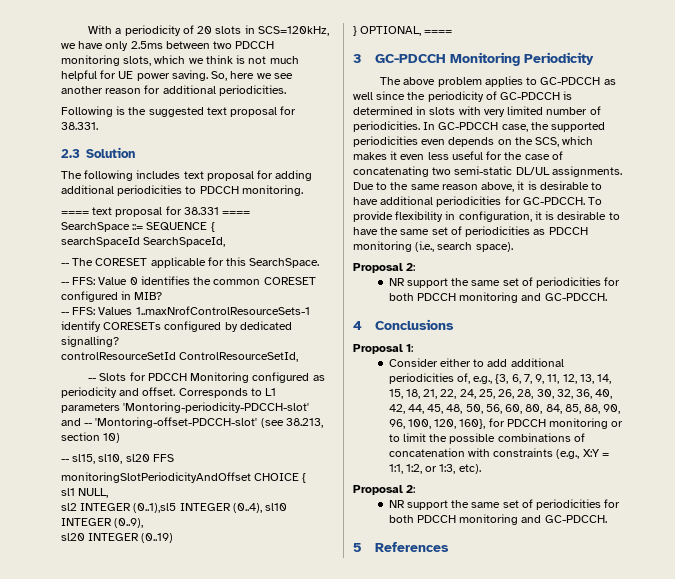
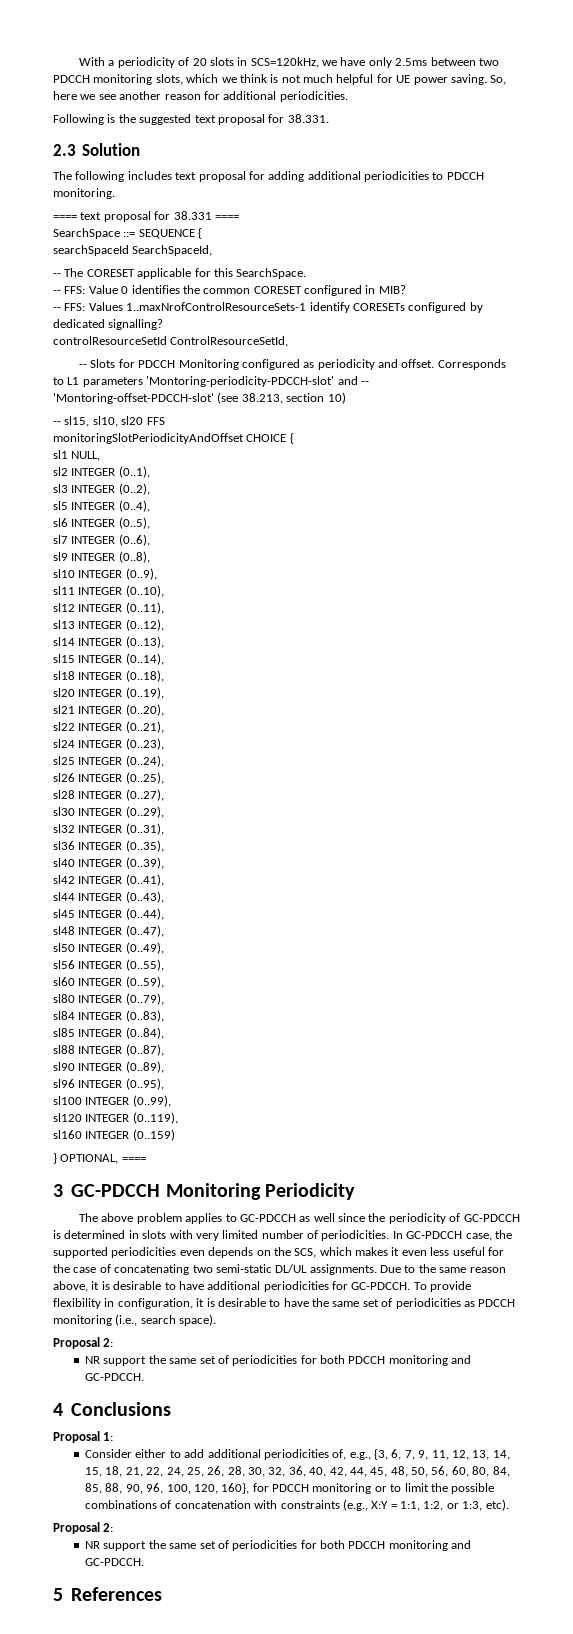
- sl2 INTEGER (0..1),sl5 INTEGER (0..4), sl10 INTEGER (0..9),
- sl20 INTEGER (0..19)
+ sl2 INTEGER (0..1),
+ sl3 INTEGER (0..2),
+ sl5 INTEGER (0..4),
+ sl6 INTEGER (0..5),
+ sl7 INTEGER (0..6),
+ sl9 INTEGER (0..8),
+ sl10 INTEGER (0..9),
+ sl11 INTEGER (0..10),
+ sl12 INTEGER (0..11),
+ sl13 INTEGER (0..12),
+ sl14 INTEGER (0..13),
+ sl15 INTEGER (0..14),
+ sl18 INTEGER (0..18),
+ sl20 INTEGER (0..19),
+ sl21 INTEGER (0..20),
+ sl22 INTEGER (0..21),
+ sl24 INTEGER (0..23),
+ sl25 INTEGER (0..24),
+ sl26 INTEGER (0..25),
+ sl28 INTEGER (0..27),
+ sl30 INTEGER (0..29),
+ sl32 INTEGER (0..31),
+ sl36 INTEGER (0..35),
+ sl40 INTEGER (0..39),
+ sl42 INTEGER (0..41),
+ sl44 INTEGER (0..43),
+ sl45 INTEGER (0..44),
+ sl48 INTEGER (0..47),
+ sl50 INTEGER (0..49),
+ sl56 INTEGER (0..55),
+ sl60 INTEGER (0..59),
+ sl80 INTEGER (0..79),
+ sl84 INTEGER (0..83),
+ sl85 INTEGER (0..84),
+ sl88 INTEGER (0..87),
+ sl90 INTEGER (0..89),
+ sl96 INTEGER (0..95),
+ sl100 INTEGER (0..99),
+ sl120 INTEGER (0..119),
+ sl160 INTEGER (0..159)

